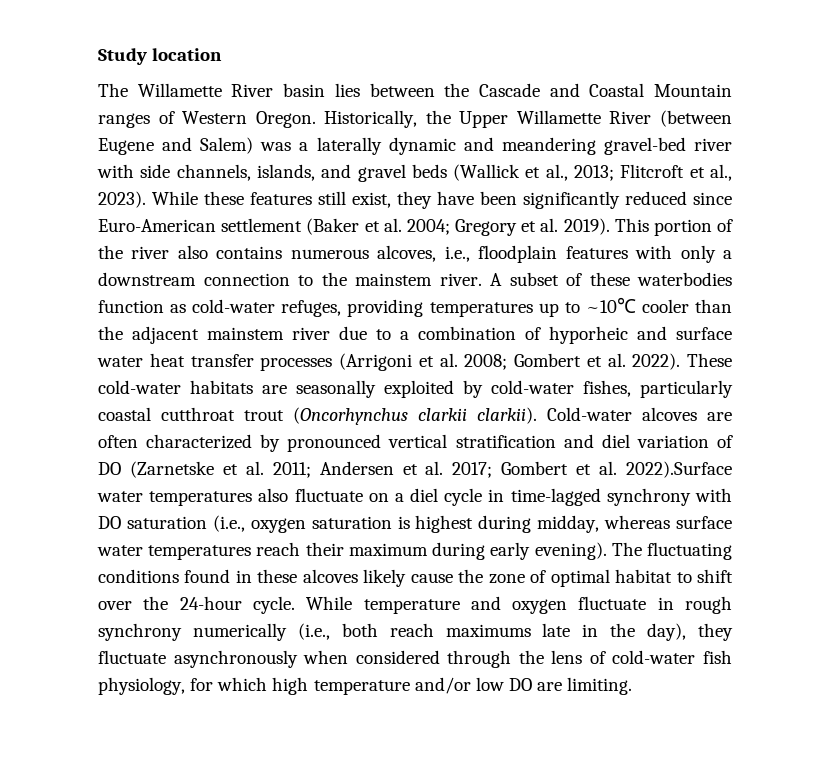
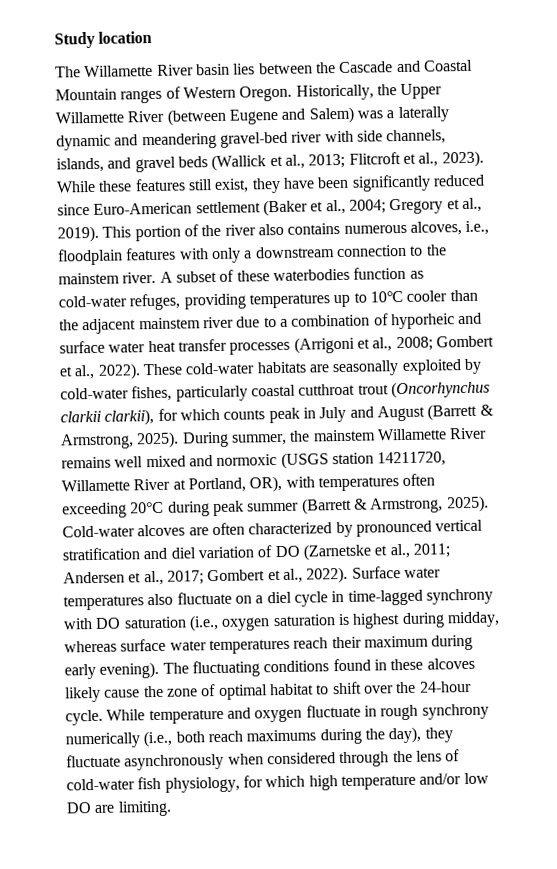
- While these features still exist, they have been significantly reduced since Euro-American settlement (Baker et al. 2004; Gregory et al. 2019).
+ While these features still exist, they have been significantly reduced since Euro-American settlement (Baker et al., 2004; Gregory et al., 2019).
- A subset of these waterbodies function as cold-water refuges, providing temperatures up to ~10℃ cooler than the adjacent mainstem river due to a combination of hyporheic and surface water heat transfer processes (Arrigoni et al. 2008; Gombert et al. 2022).
+ A subset of these waterbodies function as cold-water refuges, providing temperatures up to 10℃ cooler than the adjacent mainstem river due to a combination of hyporheic and surface water heat transfer processes (Arrigoni et al., 2008; Gombert et al., 2022).
- These cold-water habitats are seasonally exploited by cold-water fishes, particularly coastal cutthroat trout (Oncorhynchus clarkii clarkii).
+ These cold-water habitats are seasonally exploited by cold-water fishes, particularly coastal cutthroat trout (Oncorhynchus clarkii clarkii), for which counts peak in July and August (Barrett & Armstrong, 2025). During summer, the mainstem Willamette River remains well mixed and normoxic (USGS station 14211720, Willamette River at Portland, OR), with temperatures often exceeding 20°C during peak summer (Barrett & Armstrong, 2025).
- Cold-water alcoves are often characterized by pronounced vertical stratification and diel variation of DO (Zarnetske et al. 2011; Andersen et al. 2017; Gombert et al. 2022).Surface water temperatures also fluctuate on a diel cycle in time-lagged synchrony with DO saturation (i.e., oxygen saturation is highest during midday, whereas surface water temperatures reach their maximum during early evening).
+ Cold-water alcoves are often characterized by pronounced vertical stratification and diel variation of DO (Zarnetske et al., 2011; Andersen et al., 2017; Gombert et al., 2022). Surface water temperatures also fluctuate on a diel cycle in time-lagged synchrony with DO saturation (i.e., oxygen saturation is highest during midday, whereas surface water temperatures reach their maximum during early evening).
- While temperature and oxygen fluctuate in rough synchrony numerically (i.e., both reach maximums late in the day), they fluctuate asynchronously when considered through the lens of cold-water fish physiology, for which high temperature and/or low DO are limiting.
+ While temperature and oxygen fluctuate in rough synchrony numerically (i.e., both reach maximums during the day), they fluctuate asynchronously when considered through the lens of cold-water fish physiology, for which high temperature and/or low DO are limiting.

